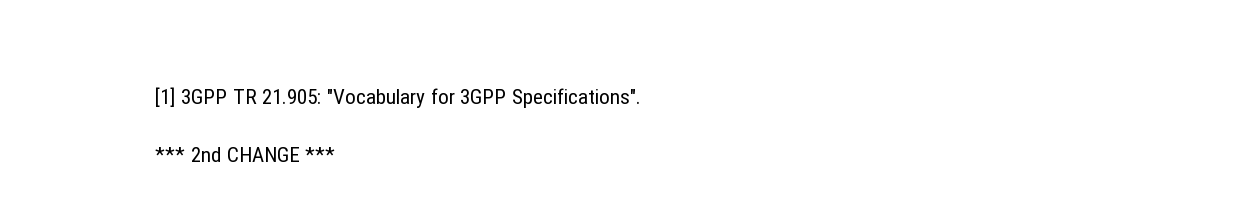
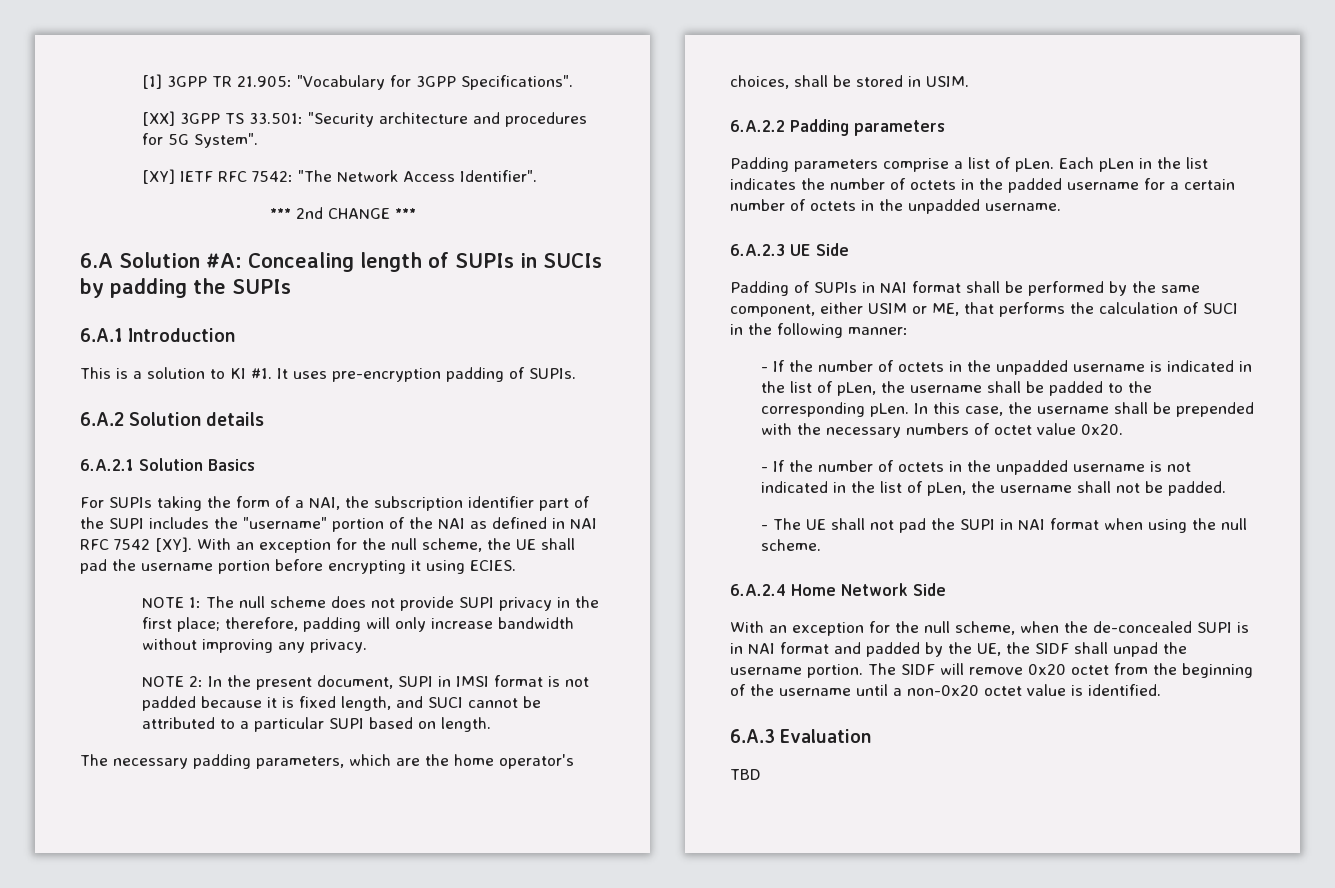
+ [XX] 3GPP TS 33.501: "Security architecture and procedures for 5G System".
+ [XY] IETF RFC 7542: "The Network Access Identifier".
  *** 2nd CHANGE ***
+ 6.A Solution #A: Concealing length of SUPIs in SUCIs by padding the SUPIs
+ 6.A.1 Introduction
+ This is a solution to KI #1. It uses pre-encryption padding of SUPIs.
+ 6.A.2 Solution details
+ 6.A.2.1 Solution Basics
+ For SUPIs taking the form of a NAI, the subscription identifier part of the SUPI includes the "username" portion of the NAI as defined in NAI RFC 7542 [XY]. With an exception for the null scheme, the UE shall pad the username portion before encrypting it using ECIES.
+ NOTE 1: The null scheme does not provide SUPI privacy in the first place; therefore, padding will only increase bandwidth without improving any privacy.
+ NOTE 2: In the present document, SUPI in IMSI format is not padded because it is fixed length, and SUCI cannot be attributed to a particular SUPI based on length.
+ The necessary padding parameters, which are the home operator's choices, shall be stored in USIM.
+ 6.A.2.2 Padding parameters
+ Padding parameters comprise a list of pLen. Each pLen in the list indicates the number of octets in the padded username for a certain number of octets in the unpadded username.
+ 6.A.2.3 UE Side
+ Padding of SUPIs in NAI format shall be performed by the same component, either USIM or ME, that performs the calculation of SUCI in the following manner:
+ - If the number of octets in the unpadded username is indicated in the list of pLen, the username shall be padded to the corresponding pLen. In this case, the username shall be prepended with the necessary numbers of octet value 0x20.
+ - If the number of octets in the unpadded username is not indicated in the list of pLen, the username shall not be padded.
+ - The UE shall not pad the SUPI in NAI format when using the null scheme.
+ 6.A.2.4 Home Network Side
+ With an exception for the null scheme, when the de-concealed SUPI is in NAI format and padded by the UE, the SIDF shall unpad the username portion. The SIDF will remove 0x20 octet from the beginning of the username until a non-0x20 octet value is identified.
+ 6.A.3 Evaluation
+ TBD

